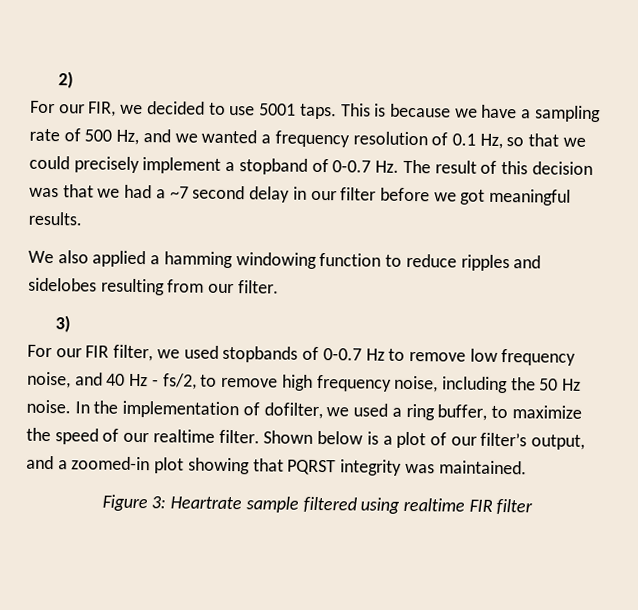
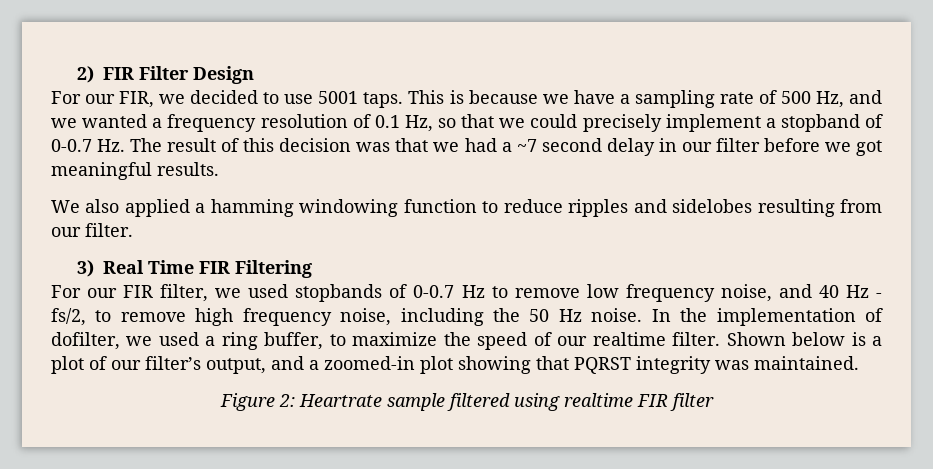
- 2)
+ 2) FIR Filter Design
- 3)
+ 3) Real Time FIR Filtering
- Figure 3: Heartrate sample filtered using realtime FIR filter
+ Figure 2: Heartrate sample filtered using realtime FIR filter

